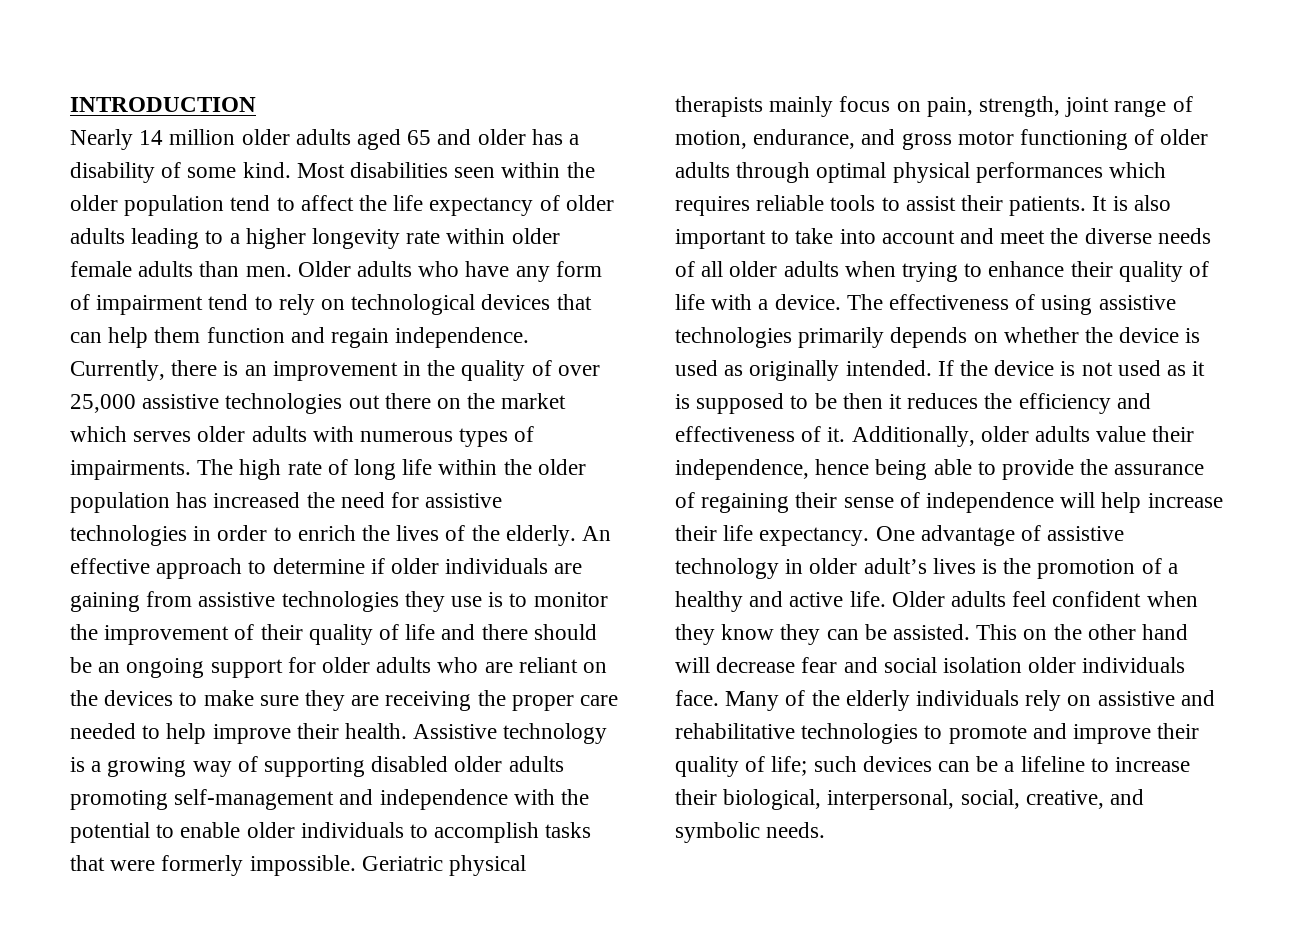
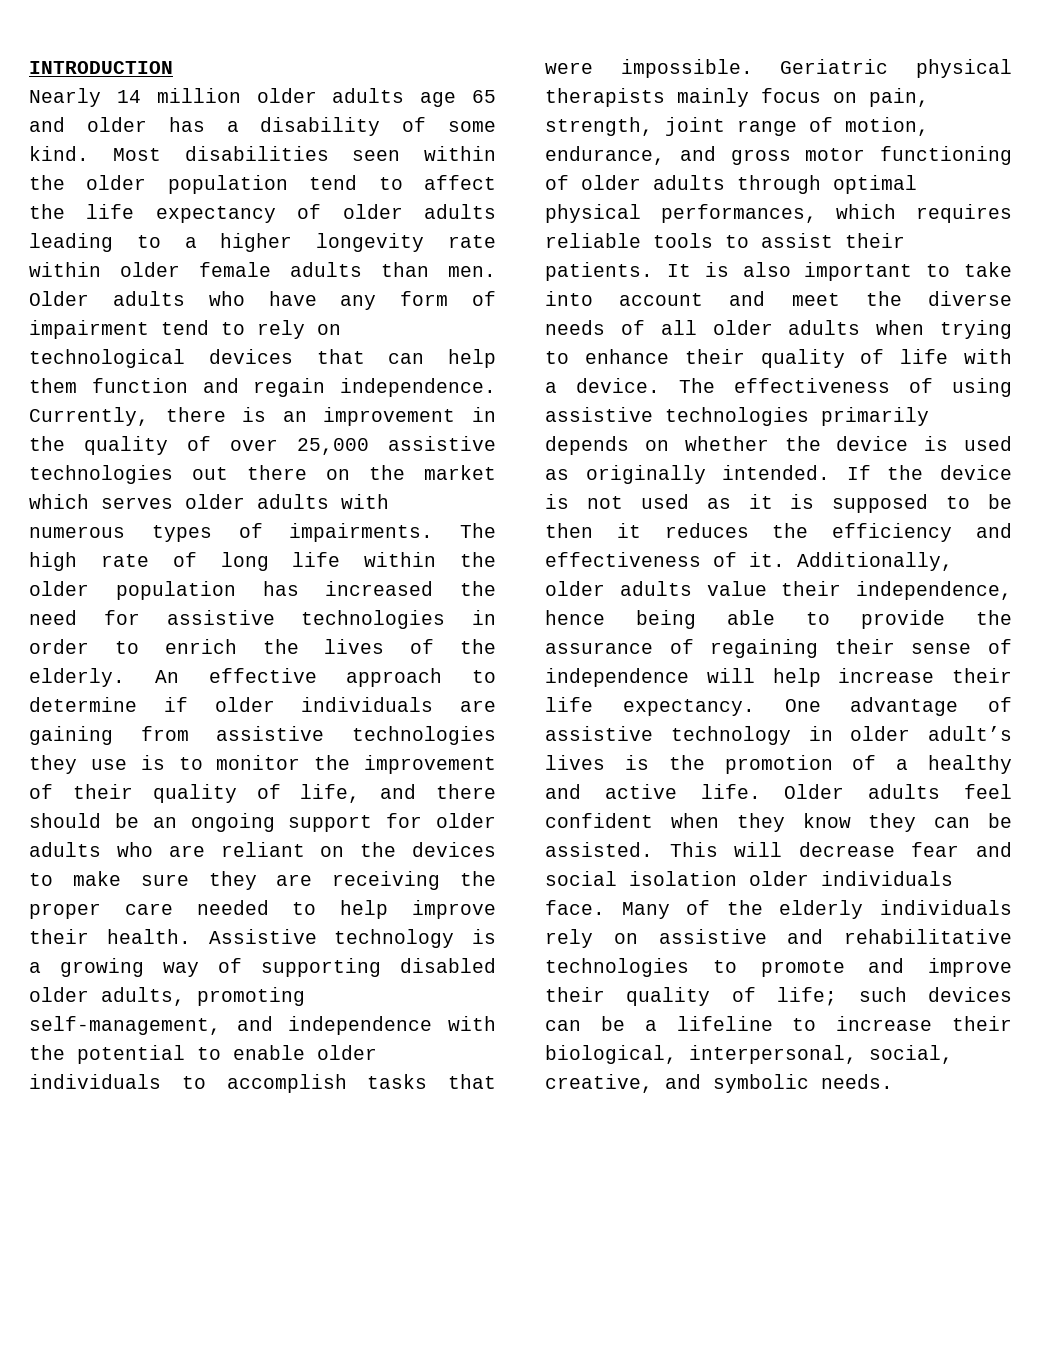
- Nearly 14 million older adults aged 65 and older has a disability of some kind.
+ Nearly 14 million older adults age 65 and older has a disability of some kind.
- An effective approach to determine if older individuals are gaining from assistive technologies they use is to monitor the improvement of their quality of life and there should be an ongoing support for older adults who are reliant on the devices to make sure they are receiving the proper care needed to help improve their health.
+ An effective approach to determine if older individuals are gaining from assistive technologies they use is to monitor the improvement of their quality of life, and there should be an ongoing support for older adults who are reliant on the devices to make sure they are receiving the proper care needed to help improve their health.
- Assistive technology is a growing way of supporting disabled older adults promoting self-management and independence with the potential to enable older individuals to accomplish tasks that were formerly impossible.
+ Assistive technology is a growing way of supporting disabled older adults, promoting self-management, and independence with the potential to enable older individuals to accomplish tasks that were impossible.
- Geriatric physical therapists mainly focus on pain, strength, joint range of motion, endurance, and gross motor functioning of older adults through optimal physical performances which requires reliable tools to assist their patients.
+ Geriatric physical therapists mainly focus on pain, strength, joint range of motion, endurance, and gross motor functioning of older adults through optimal physical performances, which requires reliable tools to assist their patients.
- This on the other hand will decrease fear and social isolation older individuals face.
+ This will decrease fear and social isolation older individuals face.

